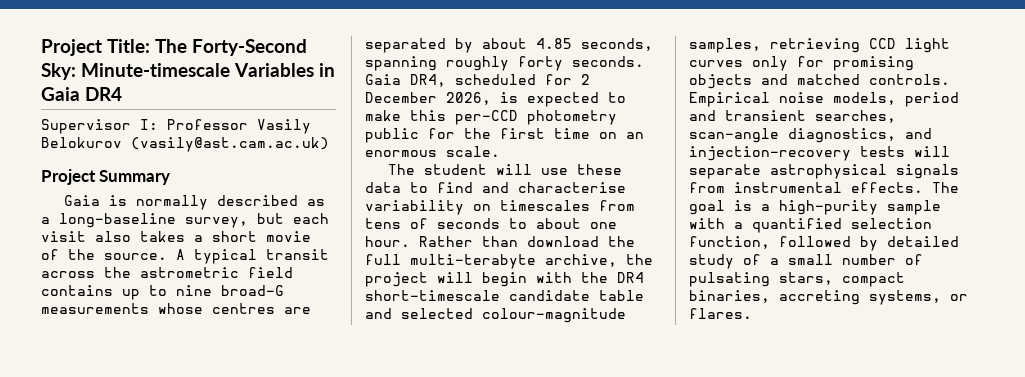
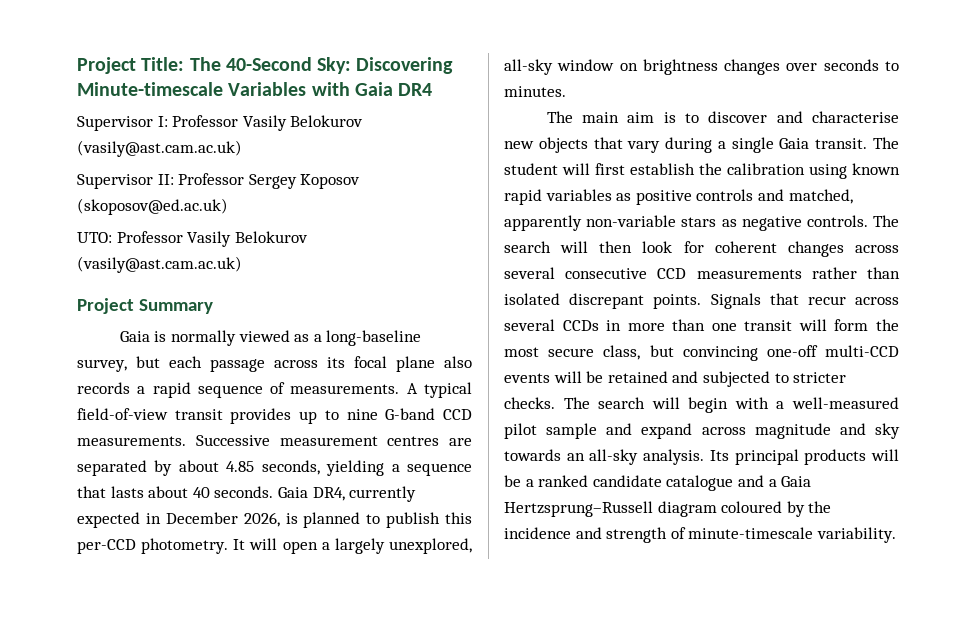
- Project Title: The Forty-Second Sky: Minute-timescale Variables in Gaia DR4
+ Project Title: The 40-Second Sky: Discovering Minute-timescale Variables with Gaia DR4
+ Supervisor II: Professor Sergey Koposov (skoposov@ed.ac.uk)
+ UTO: Professor Vasily Belokurov (vasily@ast.cam.ac.uk)
- Gaia is normally described as a long-baseline survey, but each visit also takes a short movie of the source. A typical transit across the astrometric field contains up to nine broad-G measurements whose centres are separated by about 4.85 seconds, spanning roughly forty seconds. Gaia DR4, scheduled for 2 December 2026, is expected to make this per-CCD photometry public for the first time on an enormous scale.
- The student will use these data to find and characterise variability on timescales from tens of seconds to about one hour. Rather than download the full multi-terabyte archive, the project will begin with the DR4 short-timescale candidate table and selected colour–magnitude samples, retrieving CCD light curves only for promising objects and matched controls. Empirical noise models, period and transient searches, scan-angle diagnostics, and injection–recovery tests will separate astrophysical signals from instrumental effects. The goal is a high-purity sample with a quantified selection function, followed by detailed study of a small number of pulsating stars, compact binaries, accreting systems, or flares.
+ Gaia is normally viewed as a long-baseline survey, but each passage across its focal plane also records a rapid sequence of measurements. A typical field-of-view transit provides up to nine G-band CCD measurements. Successive measurement centres are separated by about 4.85 seconds, yielding a sequence that lasts about 40 seconds. Gaia DR4, currently expected in December 2026, is planned to publish this per-CCD photometry. It will open a largely unexplored, all-sky window on brightness changes over seconds to minutes.
+ The main aim is to discover and characterise new objects that vary during a single Gaia transit. The student will first establish the calibration using known rapid variables as positive controls and matched, apparently non-variable stars as negative controls. The search will then look for coherent changes across several consecutive CCD measurements rather than isolated discrepant points. Signals that recur across several CCDs in more than one transit will form the most secure class, but convincing one-off multi-CCD events will be retained and subjected to stricter checks. The search will begin with a well-measured pilot sample and expand across magnitude and sky towards an all-sky analysis. Its principal products will be a ranked candidate catalogue and a Gaia Hertzsprung–Russell diagram coloured by the incidence and strength of minute-timescale variability.

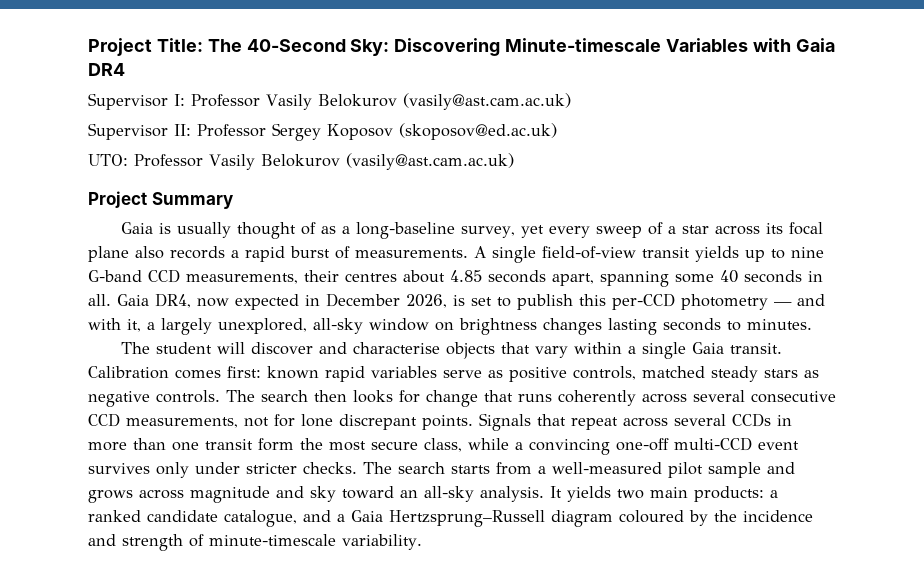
- Gaia is normally viewed as a long-baseline survey, but each passage across its focal plane also records a rapid sequence of measurements.
+ Gaia is usually thought of as a long-baseline survey, yet every sweep of a star across its focal plane also records a rapid burst of measurements.
- A typical field-of-view transit provides up to nine G-band CCD measurements. Successive measurement centres are separated by about 4.85 seconds, yielding a sequence that lasts about 40 seconds.
+ A single field-of-view transit yields up to nine G-band CCD measurements, their centres about 4.85 seconds apart, spanning some 40 seconds in all.
- Gaia DR4, currently expected in December 2026, is planned to publish this per-CCD photometry. It will open a largely unexplored, all-sky window on brightness changes over seconds to minutes.
+ Gaia DR4, now expected in December 2026, is set to publish this per-CCD photometry — and with it, a largely unexplored, all-sky window on brightness changes lasting seconds to minutes.
- The main aim is to discover and characterise new objects that vary during a single Gaia transit.
+ The student will discover and characterise objects that vary within a single Gaia transit.
- The student will first establish the calibration using known rapid variables as positive controls and matched, apparently non-variable stars as negative controls.
+ Calibration comes first: known rapid variables serve as positive controls, matched steady stars as negative controls.
- The search will then look for coherent changes across several consecutive CCD measurements rather than isolated discrepant points.
+ The search then looks for change that runs coherently across several consecutive CCD measurements, not for lone discrepant points.
- Signals that recur across several CCDs in more than one transit will form the most secure class, but convincing one-off multi-CCD events will be retained and subjected to stricter checks.
+ Signals that repeat across several CCDs in more than one transit form the most secure class, while a convincing one-off multi-CCD event survives only under stricter checks.
- The search will begin with a well-measured pilot sample and expand across magnitude and sky towards an all-sky analysis.
+ The search starts from a well-measured pilot sample and grows across magnitude and sky toward an all-sky analysis.
- Its principal products will be a ranked candidate catalogue and a Gaia Hertzsprung–Russell diagram coloured by the incidence and strength of minute-timescale variability.
+ It yields two main products: a ranked candidate catalogue, and a Gaia Hertzsprung–Russell diagram coloured by the incidence and strength of minute-timescale variability.

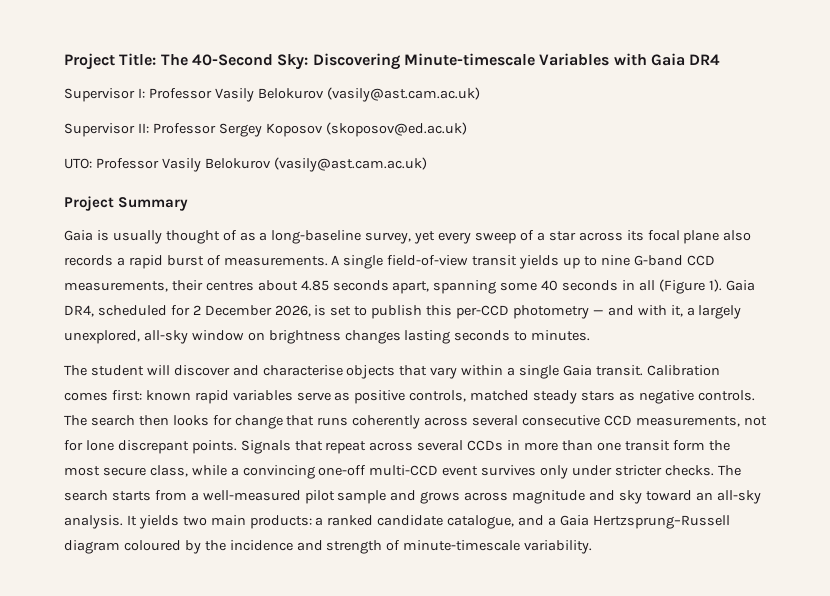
- A single field-of-view transit yields up to nine G-band CCD measurements, their centres about 4.85 seconds apart, spanning some 40 seconds in all. Gaia DR4, now expected in December 2026, is set to publish this per-CCD photometry — and with it, a largely unexplored, all-sky window on brightness changes lasting seconds to minutes.
+ A single field-of-view transit yields up to nine G-band CCD measurements, their centres about 4.85 seconds apart, spanning some 40 seconds in all (Figure 1). Gaia DR4, scheduled for 2 December 2026, is set to publish this per-CCD photometry — and with it, a largely unexplored, all-sky window on brightness changes lasting seconds to minutes.

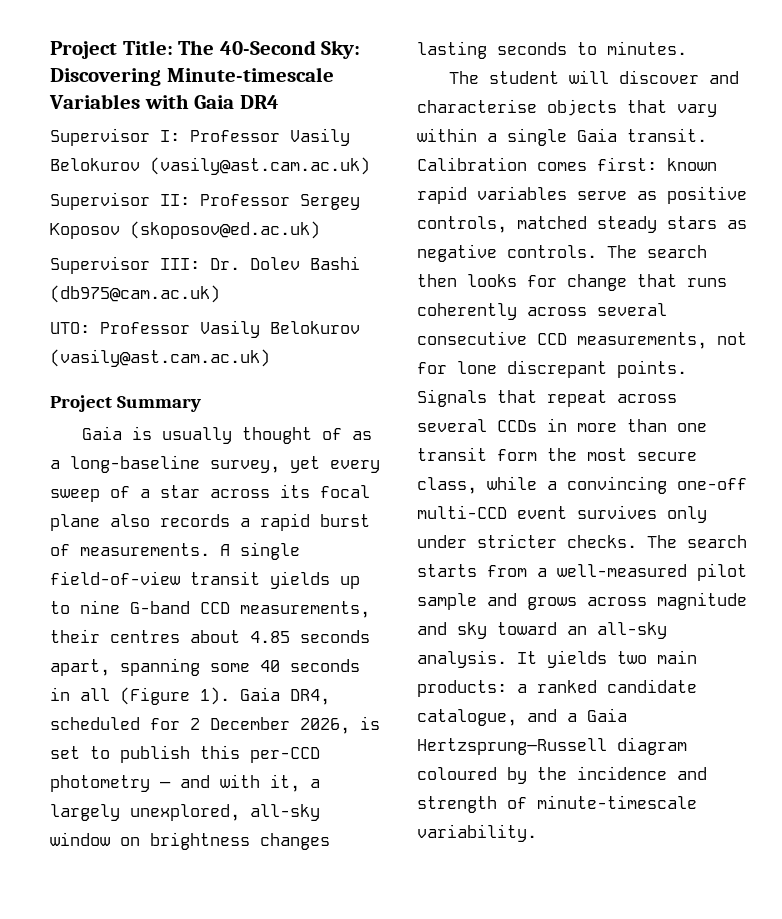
+ Supervisor III: Dr. Dolev Bashi (db975@cam.ac.uk)

